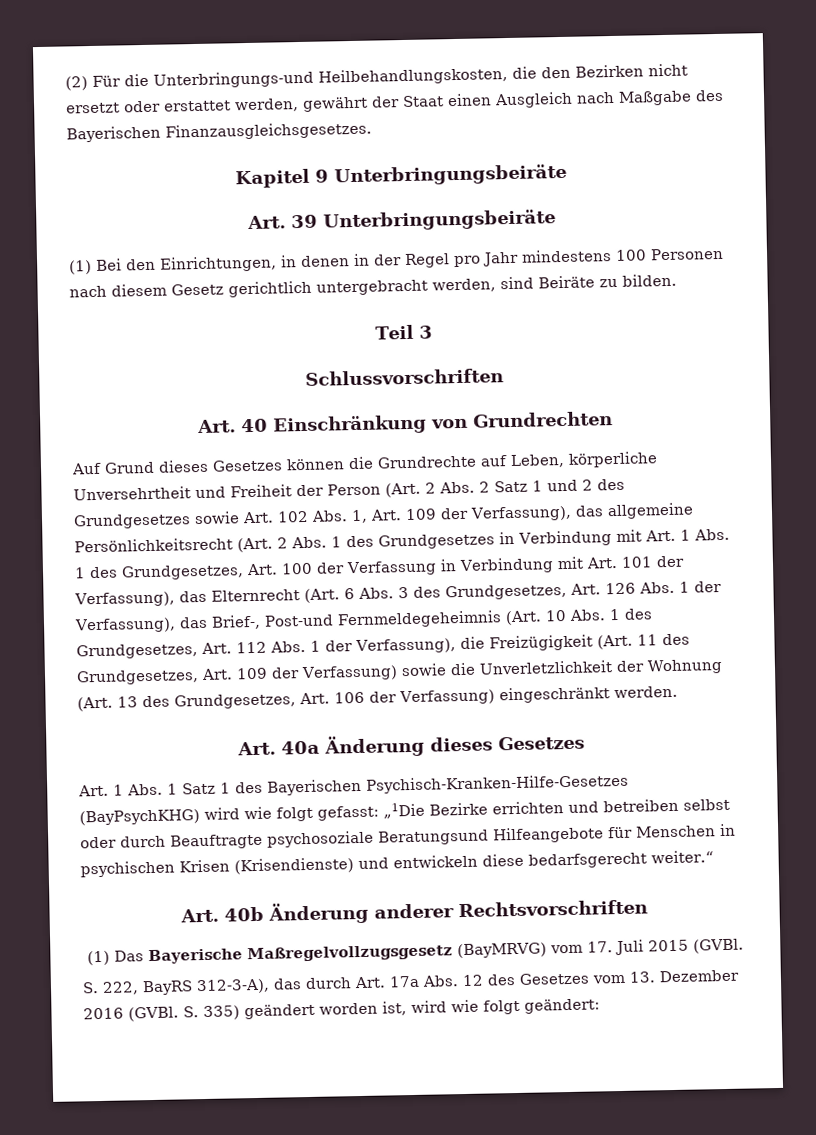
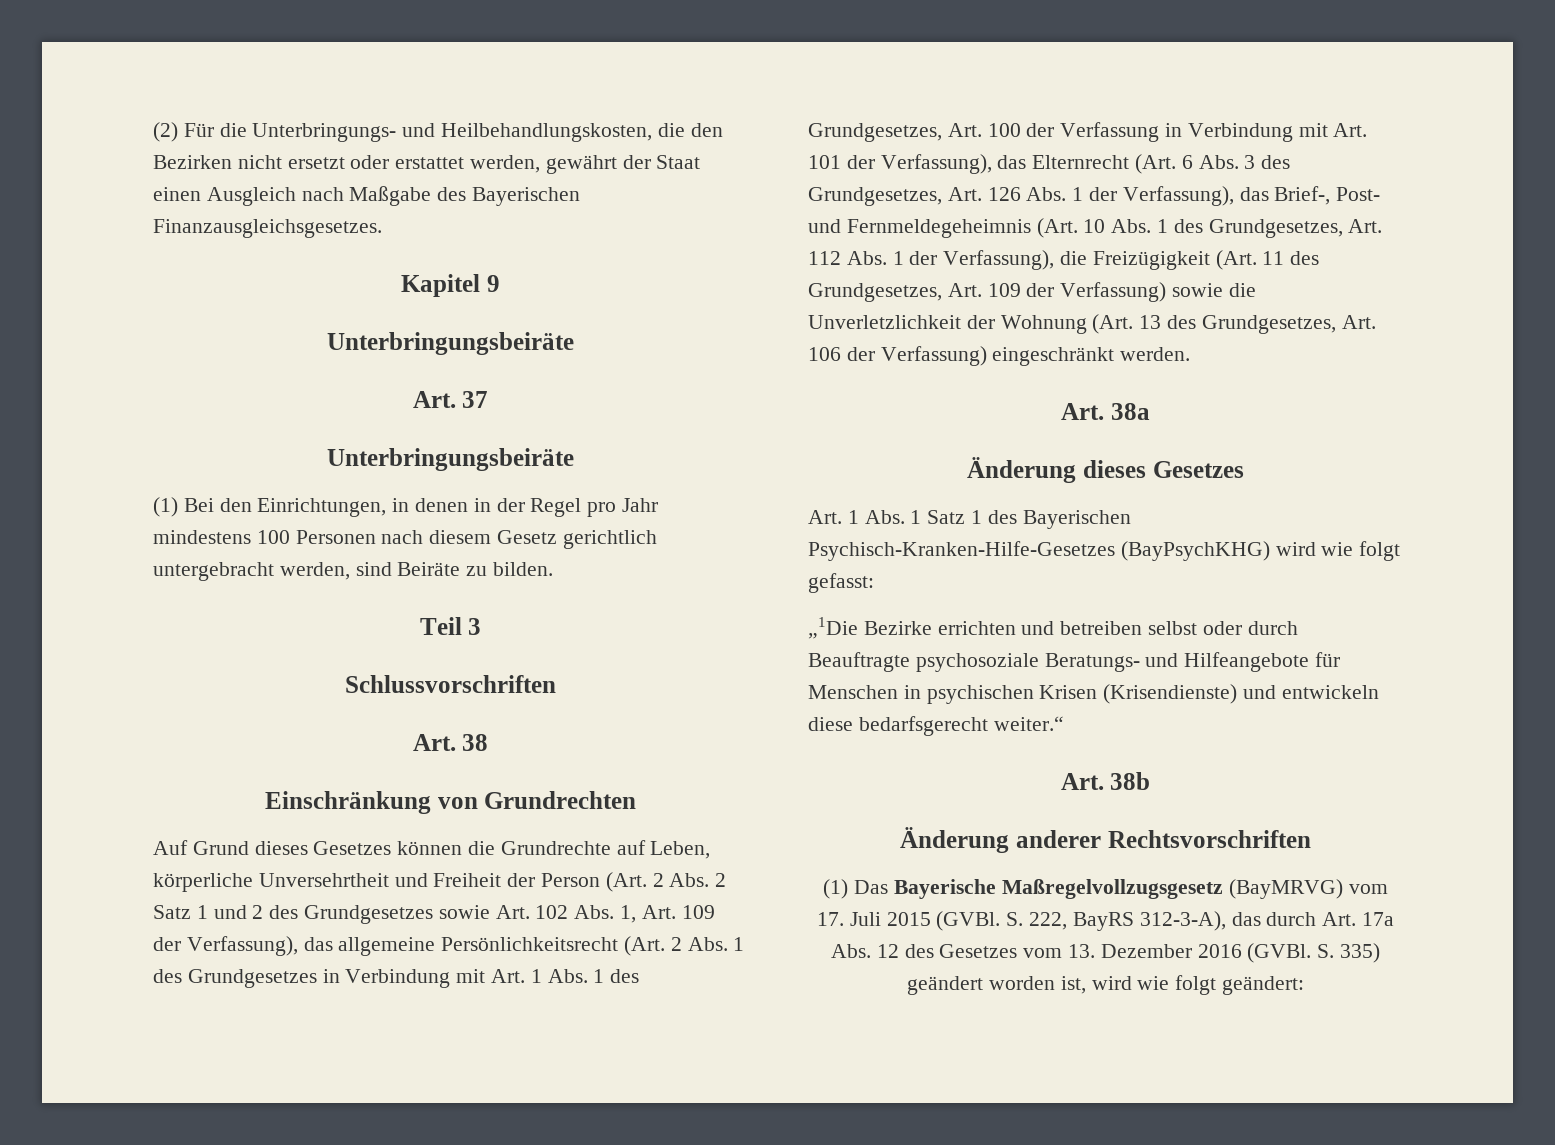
- (2) Für die Unterbringungs-und Heilbehandlungskosten, die den Bezirken nicht ersetzt oder erstattet werden, gewährt der Staat einen Ausgleich nach Maßgabe des Bayerischen Finanzausgleichsgesetzes.
+ (2) Für die Unterbringungs- und Heilbehandlungskosten, die den Bezirken nicht ersetzt oder erstattet werden, gewährt der Staat einen Ausgleich nach Maßgabe des Bayerischen Finanzausgleichsgesetzes.
- Kapitel 9 Unterbringungsbeiräte
+ Kapitel 9
+ Unterbringungsbeiräte
- Art. 39 Unterbringungsbeiräte
+ Art. 37
+ Unterbringungsbeiräte
- Art. 40 Einschränkung von Grundrechten
+ Art. 38
+ Einschränkung von Grundrechten
- Auf Grund dieses Gesetzes können die Grundrechte auf Leben, körperliche Unversehrtheit und Freiheit der Person (Art. 2 Abs. 2 Satz 1 und 2 des Grundgesetzes sowie Art. 102 Abs. 1, Art. 109 der Verfassung), das allgemeine Persönlichkeitsrecht (Art. 2 Abs. 1 des Grundgesetzes in Verbindung mit Art. 1 Abs. 1 des Grundgesetzes, Art. 100 der Verfassung in Verbindung mit Art. 101 der Verfassung), das Elternrecht (Art. 6 Abs. 3 des Grundgesetzes, Art. 126 Abs. 1 der Verfassung), das Brief-, Post-und Fernmeldegeheimnis (Art. 10 Abs. 1 des Grundgesetzes, Art. 112 Abs. 1 der Verfassung), die Freizügigkeit (Art. 11 des Grundgesetzes, Art. 109 der Verfassung) sowie die Unverletzlichkeit der Wohnung (Art. 13 des Grundgesetzes, Art. 106 der Verfassung) eingeschränkt werden.
+ Auf Grund dieses Gesetzes können die Grundrechte auf Leben, körperliche Unversehrtheit und Freiheit der Person (Art. 2 Abs. 2 Satz 1 und 2 des Grundgesetzes sowie Art. 102 Abs. 1, Art. 109 der Verfassung), das allgemeine Persönlichkeitsrecht (Art. 2 Abs. 1 des Grundgesetzes in Verbindung mit Art. 1 Abs. 1 des Grundgesetzes, Art. 100 der Verfassung in Verbindung mit Art. 101 der Verfassung), das Elternrecht (Art. 6 Abs. 3 des Grundgesetzes, Art. 126 Abs. 1 der Verfassung), das Brief-, Post- und Fernmeldegeheimnis (Art. 10 Abs. 1 des Grundgesetzes, Art. 112 Abs. 1 der Verfassung), die Freizügigkeit (Art. 11 des Grundgesetzes, Art. 109 der Verfassung) sowie die Unverletzlichkeit der Wohnung (Art. 13 des Grundgesetzes, Art. 106 der Verfassung) eingeschränkt werden.
- Art. 40a Änderung dieses Gesetzes
+ Art. 38a
+ Änderung dieses Gesetzes
- Art. 1 Abs. 1 Satz 1 des Bayerischen Psychisch-Kranken-Hilfe-Gesetzes (BayPsychKHG) wird wie folgt gefasst: „1Die Bezirke errichten und betreiben selbst oder durch Beauftragte psychosoziale Beratungsund Hilfeangebote für Menschen in psychischen Krisen (Krisendienste) und entwickeln diese bedarfsgerecht weiter.“
+ Art. 1 Abs. 1 Satz 1 des Bayerischen Psychisch-Kranken-Hilfe-Gesetzes (BayPsychKHG) wird wie folgt gefasst:
+ „1Die Bezirke errichten und betreiben selbst oder durch Beauftragte psychosoziale Beratungs- und Hilfeangebote für Menschen in psychischen Krisen (Krisendienste) und entwickeln diese bedarfsgerecht weiter.“
- Art. 40b Änderung anderer Rechtsvorschriften
+ Art. 38b
+ Änderung anderer Rechtsvorschriften
- (1) Das Bayerische Maßregelvollzugsgesetz (BayMRVG) vom 17. Juli 2015 (GVBl.
- S. 222, BayRS 312-3-A), das durch Art. 17a Abs. 12 des Gesetzes vom 13. Dezember 2016 (GVBl.
+ (1) Das Bayerische Maßregelvollzugsgesetz (BayMRVG) vom 17. Juli 2015 (GVBl. S. 222, BayRS 312-3-A), das durch Art. 17a Abs. 12 des Gesetzes vom 13. Dezember 2016 (GVBl.

